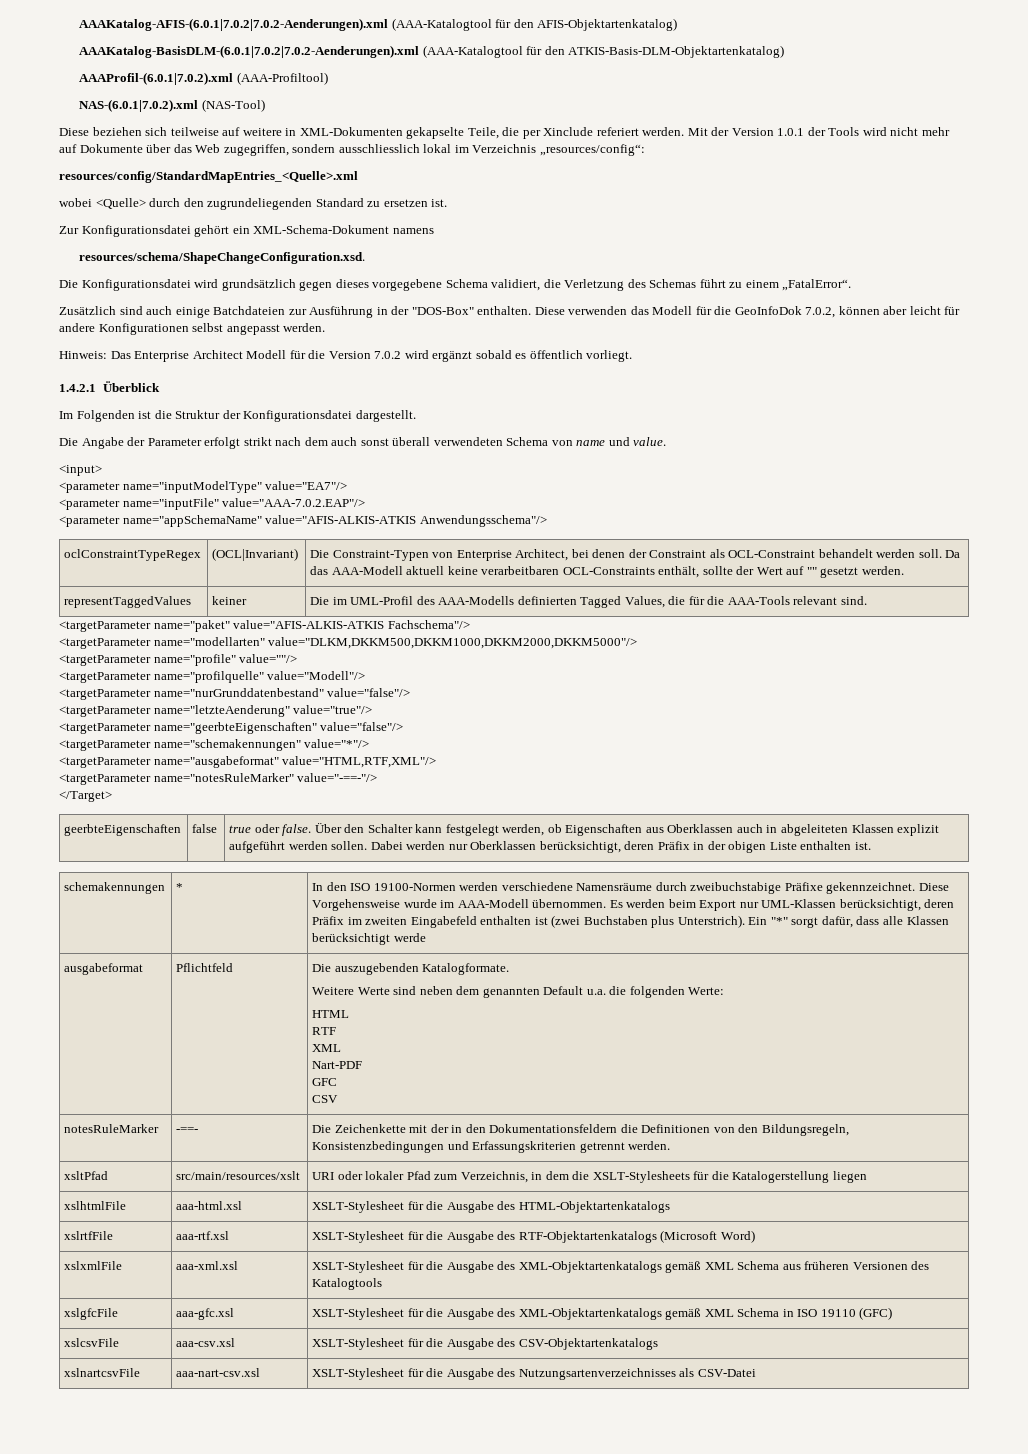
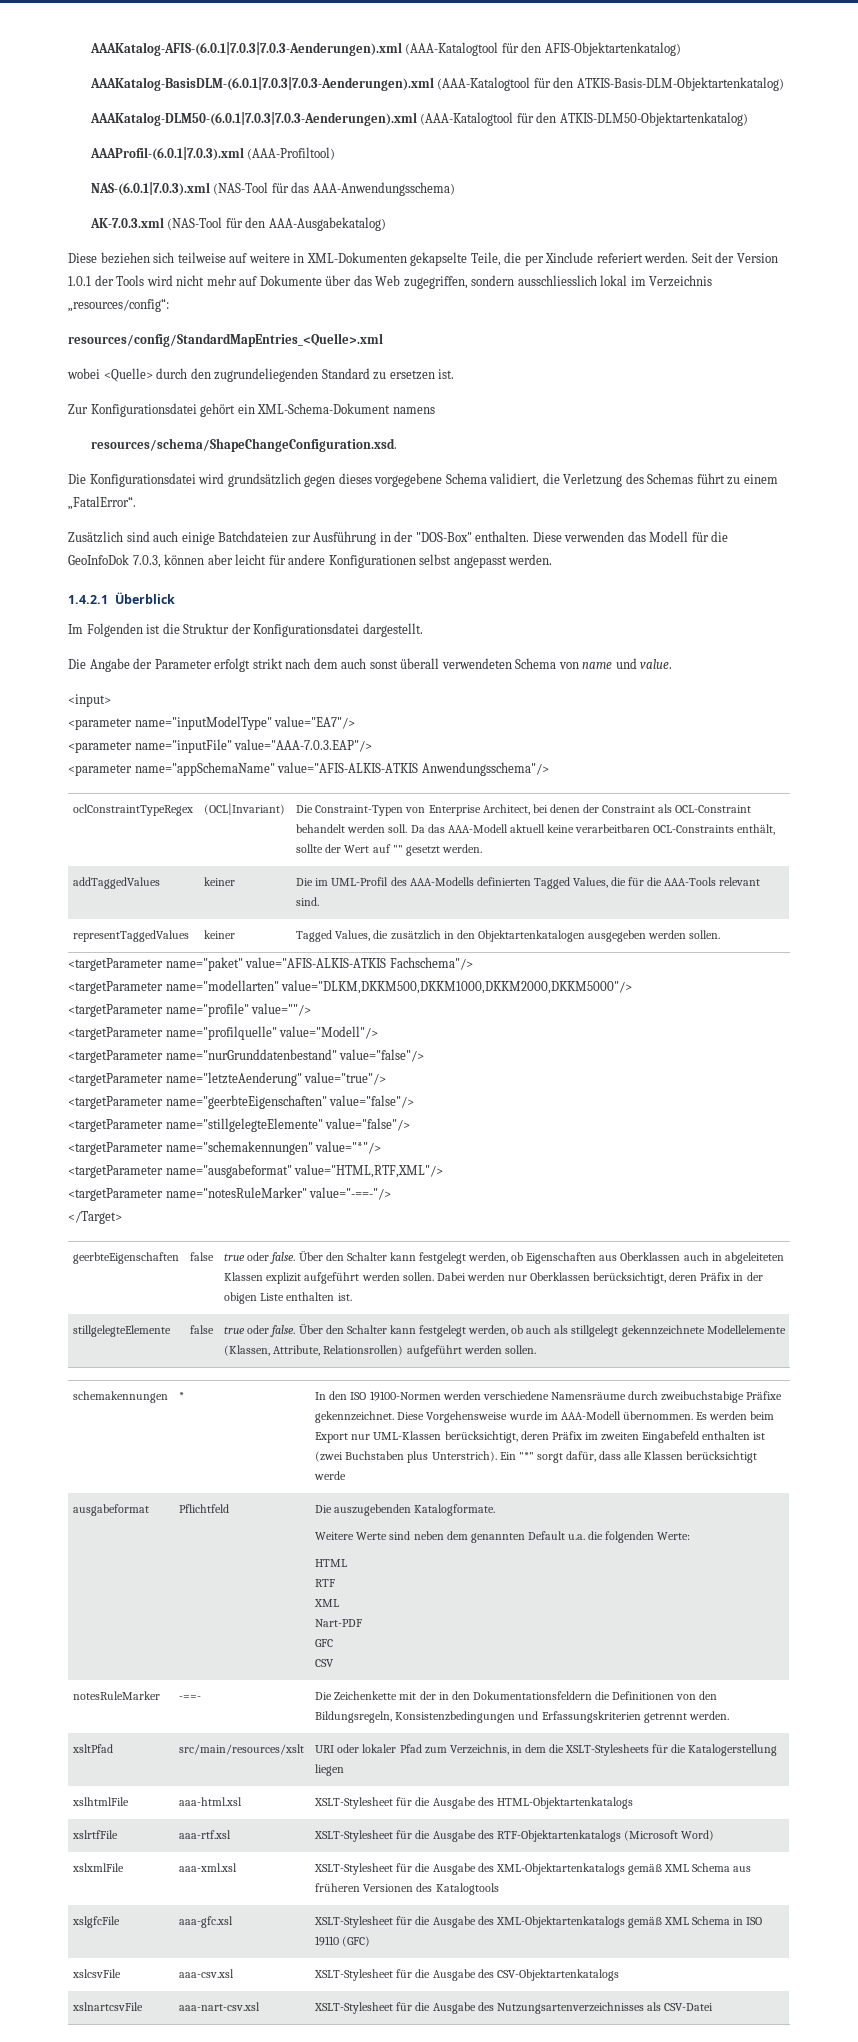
- AAAKatalog-AFIS-(6.0.1|7.0.2|7.0.2-Aenderungen).xml (AAA-Katalogtool für den AFIS-Objektartenkatalog)
+ AAAKatalog-AFIS-(6.0.1|7.0.3|7.0.3-Aenderungen).xml (AAA-Katalogtool für den AFIS-Objektartenkatalog)
- AAAKatalog-BasisDLM-(6.0.1|7.0.2|7.0.2-Aenderungen).xml (AAA-Katalogtool für den ATKIS-Basis-DLM-Objektartenkatalog)
+ AAAKatalog-BasisDLM-(6.0.1|7.0.3|7.0.3-Aenderungen).xml (AAA-Katalogtool für den ATKIS-Basis-DLM-Objektartenkatalog)
- AAAProfil-(6.0.1|7.0.2).xml (AAA-Profiltool)
- NAS-(6.0.1|7.0.2).xml (NAS-Tool)
+ AAAKatalog-DLM50-(6.0.1|7.0.3|7.0.3-Aenderungen).xml (AAA-Katalogtool für den ATKIS-DLM50-Objektartenkatalog)
+ AAAProfil-(6.0.1|7.0.3).xml (AAA-Profiltool)
+ NAS-(6.0.1|7.0.3).xml (NAS-Tool für das AAA-Anwendungsschema)
+ AK-7.0.3.xml (NAS-Tool für den AAA-Ausgabekatalog)
- Mit der Version 1.0.1 der Tools wird nicht mehr auf Dokumente über das Web zugegriffen, sondern ausschliesslich lokal im Verzeichnis „resources/config“:
+ Seit der Version 1.0.1 der Tools wird nicht mehr auf Dokumente über das Web zugegriffen, sondern ausschliesslich lokal im Verzeichnis „resources/config“:
- Diese verwenden das Modell für die GeoInfoDok 7.0.2, können aber leicht für andere Konfigurationen selbst angepasst werden.
+ Diese verwenden das Modell für die GeoInfoDok 7.0.3, können aber leicht für andere Konfigurationen selbst angepasst werden.
- Hinweis: Das Enterprise Architect Modell für die Version 7.0.2 wird ergänzt sobald es öffentlich vorliegt.
- <parameter name="inputFile" value="AAA-7.0.2.EAP"/>
+ <parameter name="inputFile" value="AAA-7.0.3.EAP"/>
- representTaggedValues | keiner | Die im UML-Profil des AAA-Modells definierten Tagged Values, die für die AAA-Tools relevant sind.
+ addTaggedValues | keiner | Die im UML-Profil des AAA-Modells definierten Tagged Values, die für die AAA-Tools relevant sind.
+ representTaggedValues | keiner | Tagged Values, die zusätzlich in den Objektartenkatalogen ausgegeben werden sollen.
+ <targetParameter name="stillgelegteElemente" value="false"/>
+ stillgelegteElemente | false | true oder false. Über den Schalter kann festgelegt werden, ob auch als stillgelegt gekennzeichnete Modellelemente (Klassen, Attribute, Relationsrollen) aufgeführt werden sollen.

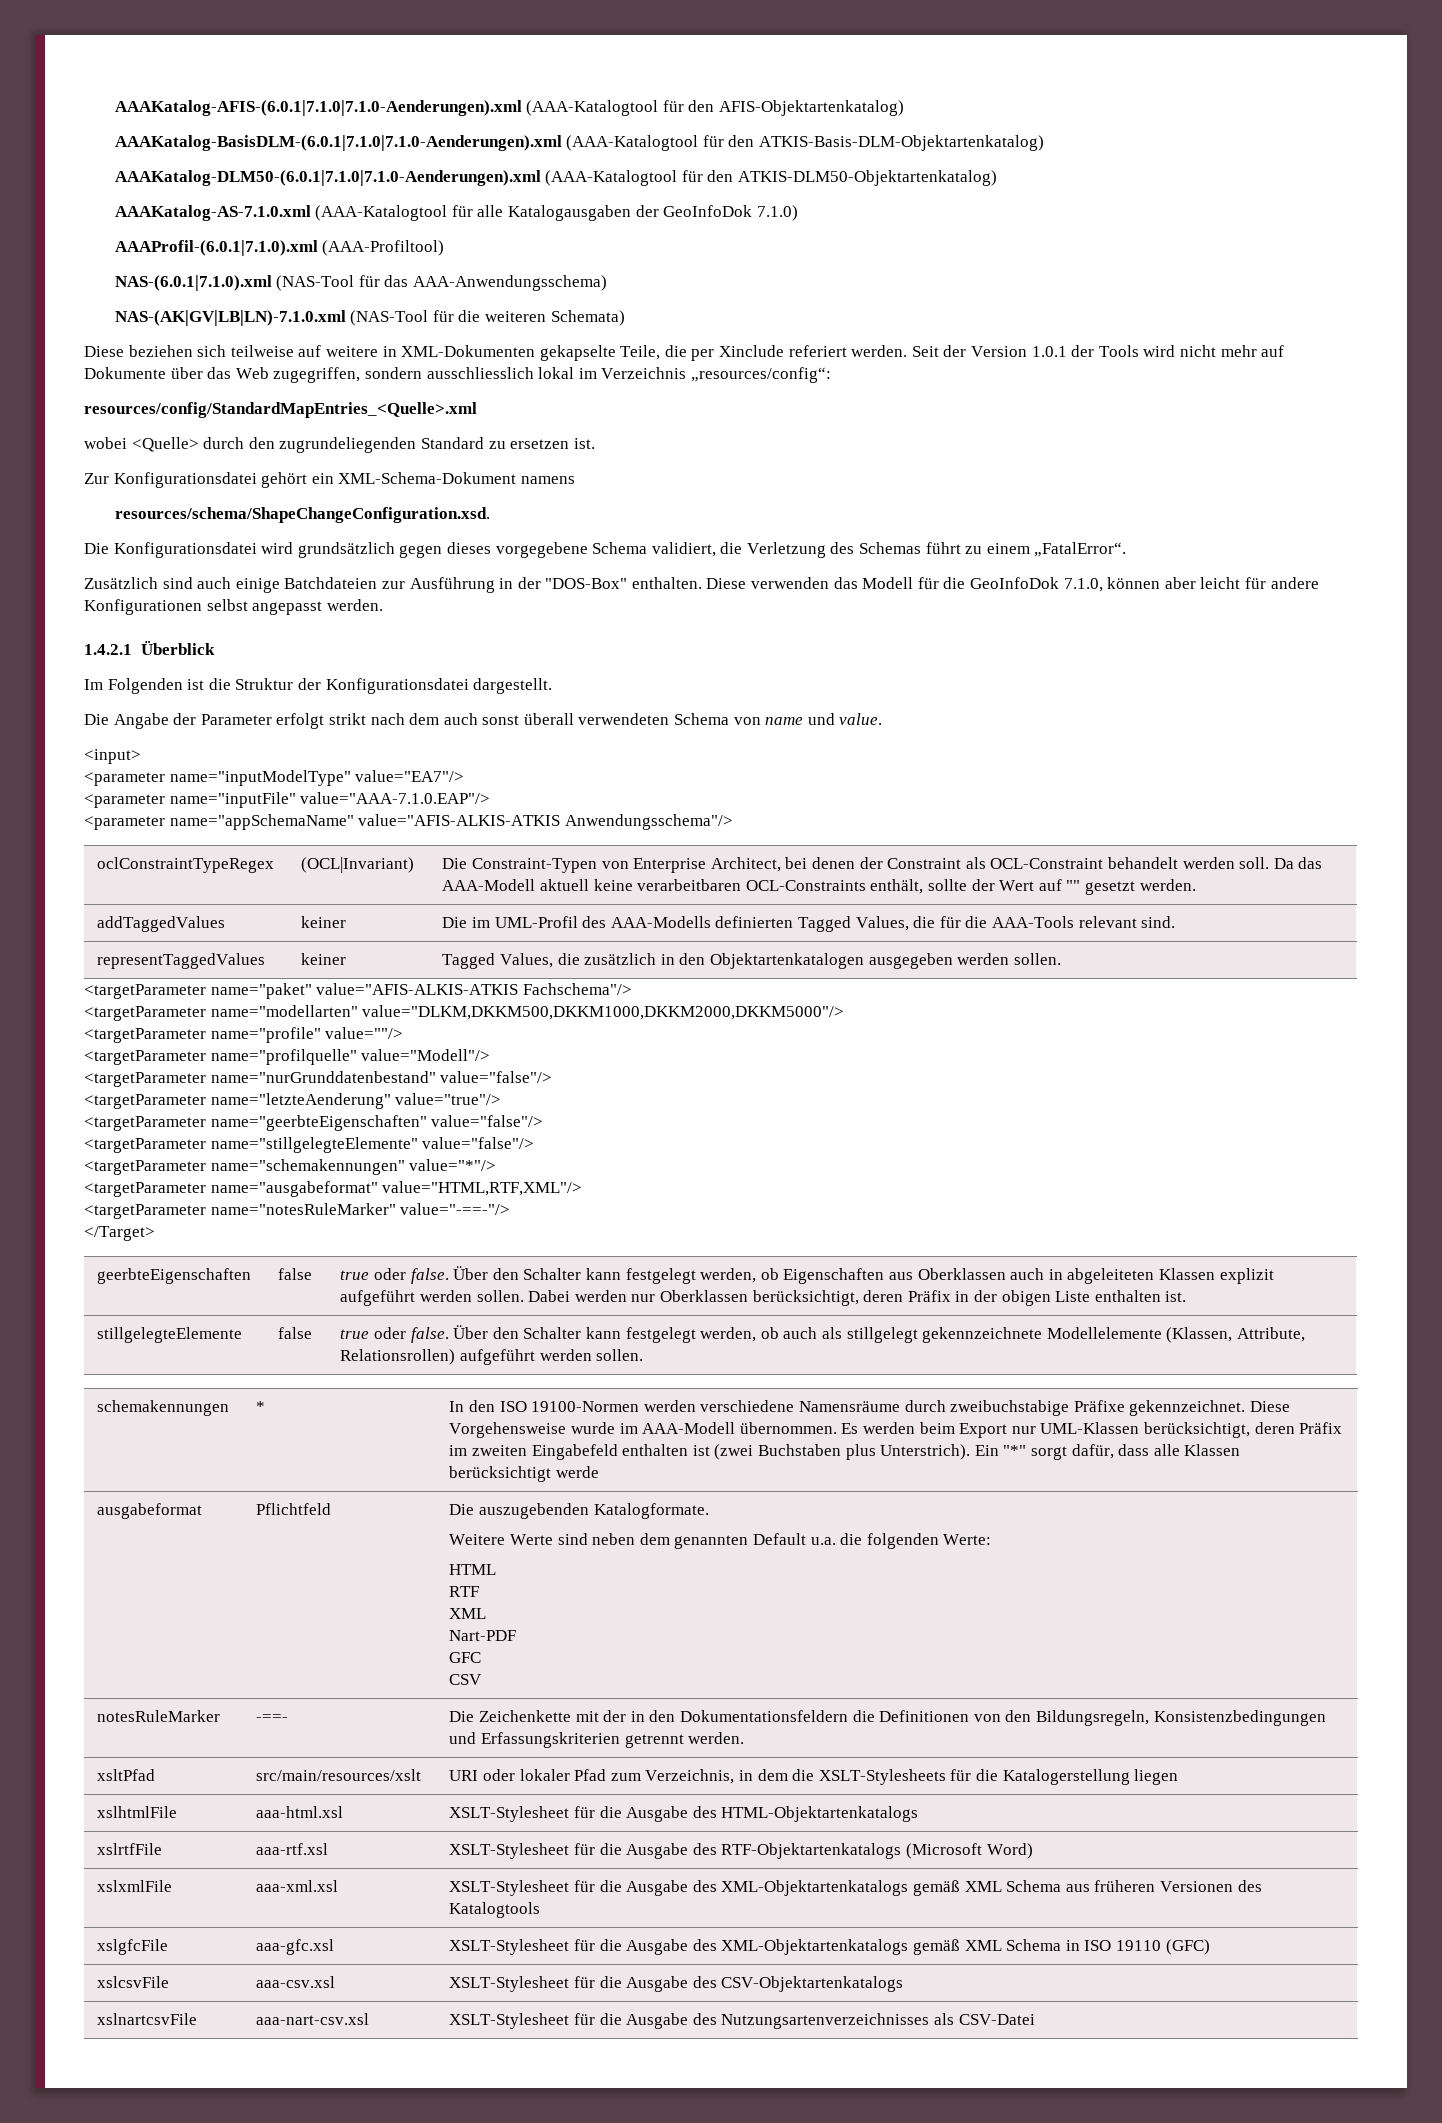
- AAAKatalog-AFIS-(6.0.1|7.0.3|7.0.3-Aenderungen).xml (AAA-Katalogtool für den AFIS-Objektartenkatalog)
+ AAAKatalog-AFIS-(6.0.1|7.1.0|7.1.0-Aenderungen).xml (AAA-Katalogtool für den AFIS-Objektartenkatalog)
- AAAKatalog-BasisDLM-(6.0.1|7.0.3|7.0.3-Aenderungen).xml (AAA-Katalogtool für den ATKIS-Basis-DLM-Objektartenkatalog)
+ AAAKatalog-BasisDLM-(6.0.1|7.1.0|7.1.0-Aenderungen).xml (AAA-Katalogtool für den ATKIS-Basis-DLM-Objektartenkatalog)
- AAAKatalog-DLM50-(6.0.1|7.0.3|7.0.3-Aenderungen).xml (AAA-Katalogtool für den ATKIS-DLM50-Objektartenkatalog)
+ AAAKatalog-DLM50-(6.0.1|7.1.0|7.1.0-Aenderungen).xml (AAA-Katalogtool für den ATKIS-DLM50-Objektartenkatalog)
- AAAProfil-(6.0.1|7.0.3).xml (AAA-Profiltool)
+ AAAKatalog-AS-7.1.0.xml (AAA-Katalogtool für alle Katalogausgaben der GeoInfoDok 7.1.0)
+ AAAProfil-(6.0.1|7.1.0).xml (AAA-Profiltool)
- NAS-(6.0.1|7.0.3).xml (NAS-Tool für das AAA-Anwendungsschema)
+ NAS-(6.0.1|7.1.0).xml (NAS-Tool für das AAA-Anwendungsschema)
- AK-7.0.3.xml (NAS-Tool für den AAA-Ausgabekatalog)
+ NAS-(AK|GV|LB|LN)-7.1.0.xml (NAS-Tool für die weiteren Schemata)
- Diese verwenden das Modell für die GeoInfoDok 7.0.3, können aber leicht für andere Konfigurationen selbst angepasst werden.
+ Diese verwenden das Modell für die GeoInfoDok 7.1.0, können aber leicht für andere Konfigurationen selbst angepasst werden.
- <parameter name="inputFile" value="AAA-7.0.3.EAP"/>
+ <parameter name="inputFile" value="AAA-7.1.0.EAP"/>

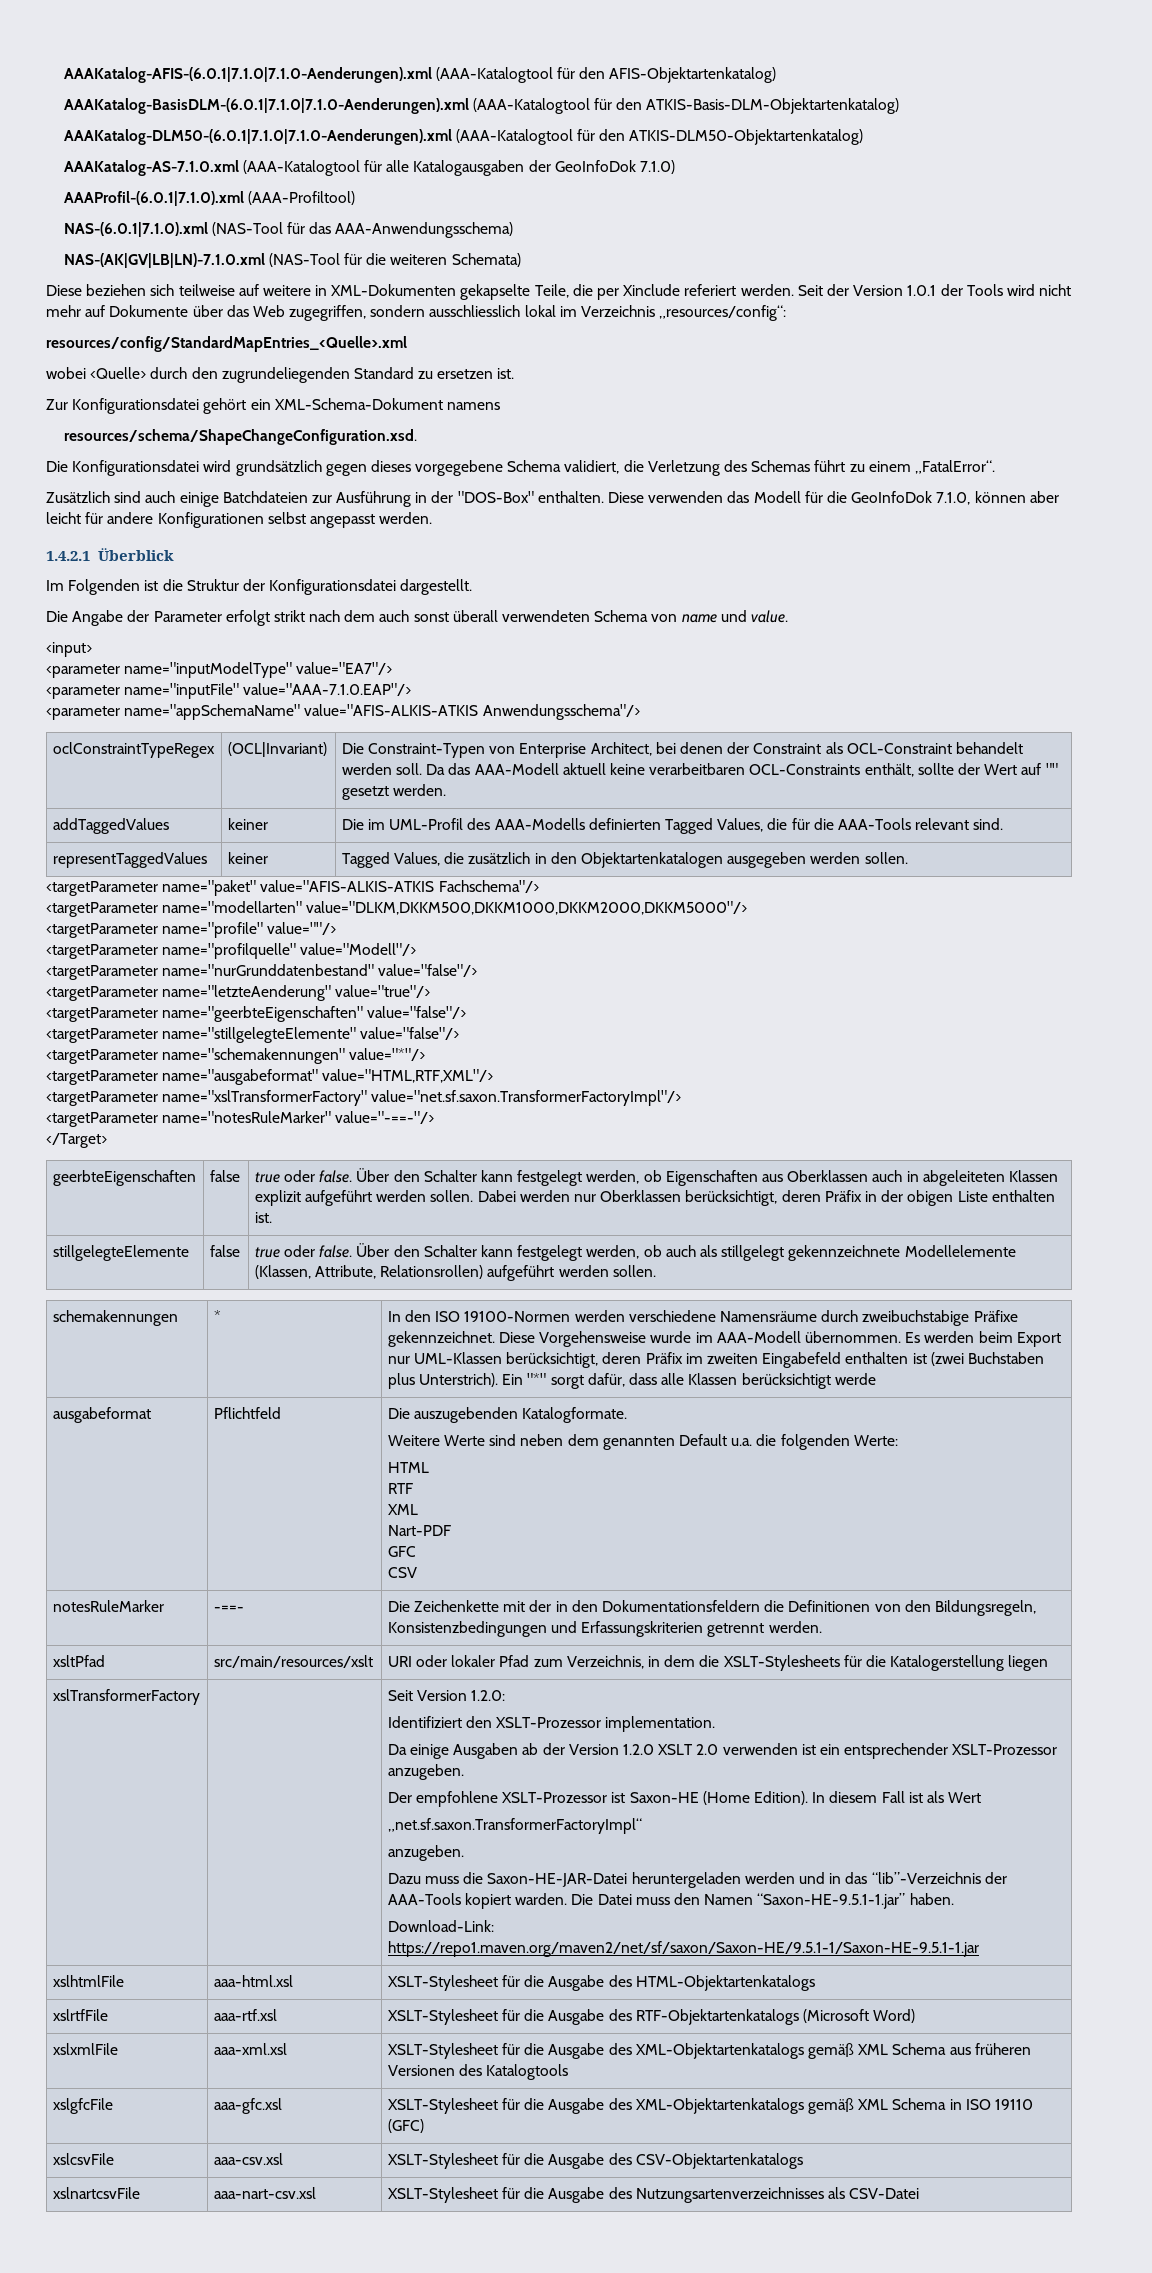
+ <targetParameter name="xslTransformerFactory" value="net.sf.saxon.TransformerFactoryImpl"/>
+ xslTransformerFactory | | Seit Version 1.2.0:
+ Identifiziert den XSLT-Prozessor implementation.
+ Da einige Ausgaben ab der Version 1.2.0 XSLT 2.0 verwenden ist ein entsprechender XSLT-Prozessor anzugeben.
+ Der empfohlene XSLT-Prozessor ist Saxon-HE (Home Edition). In diesem Fall ist als Wert
+ „net.sf.saxon.TransformerFactoryImpl“
+ anzugeben.
+ Dazu muss die Saxon-HE-JAR-Datei heruntergeladen werden und in das “lib”-Verzeichnis der AAA-Tools kopiert warden. Die Datei muss den Namen “Saxon-HE-9.5.1-1.jar” haben.
+ Download-Link: https://repo1.maven.org/maven2/net/sf/saxon/Saxon-HE/9.5.1-1/Saxon-HE-9.5.1-1.jar

